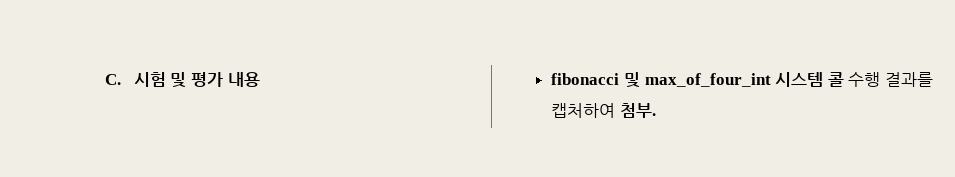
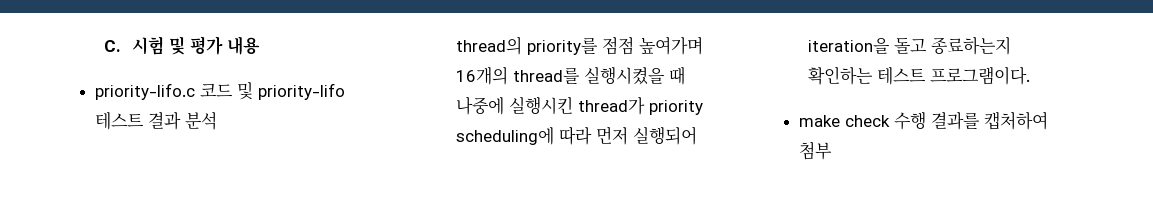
- fibonacci 및 max_of_four_int 시스템 콜 수행 결과를 캡처하여 첨부.
+ priority-lifo.c 코드 및 priority-lifo 테스트 결과 분석
+ thread의 priority를 점점 높여가며 16개의 thread를 실행시켰을 때 나중에 실행시킨 thread가 priority scheduling에 따라 먼저 실행되어 iteration을 돌고 종료하는지 확인하는 테스트 프로그램이다.
+ make check 수행 결과를 캡처하여 첨부

